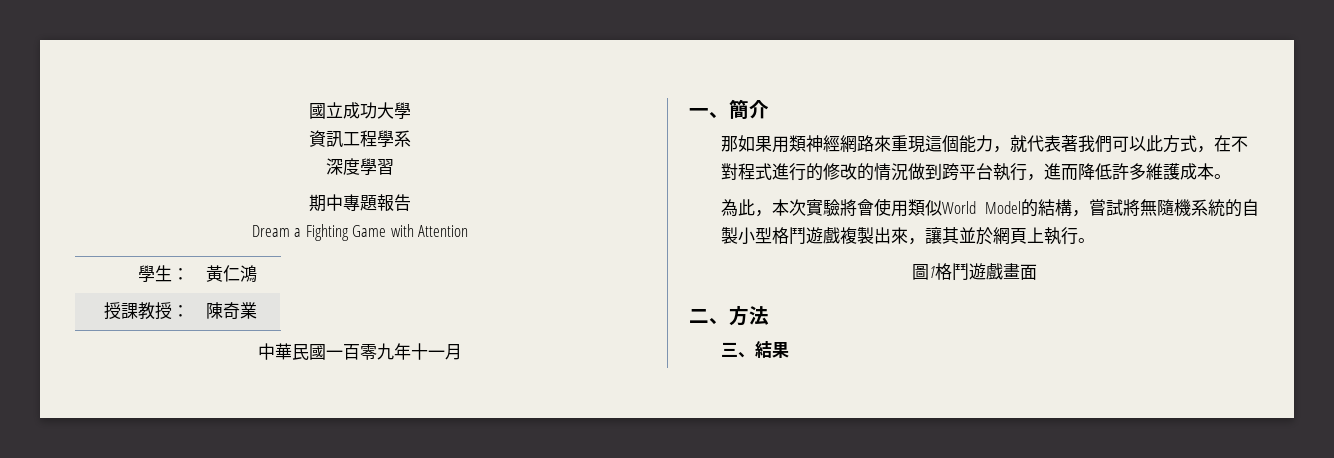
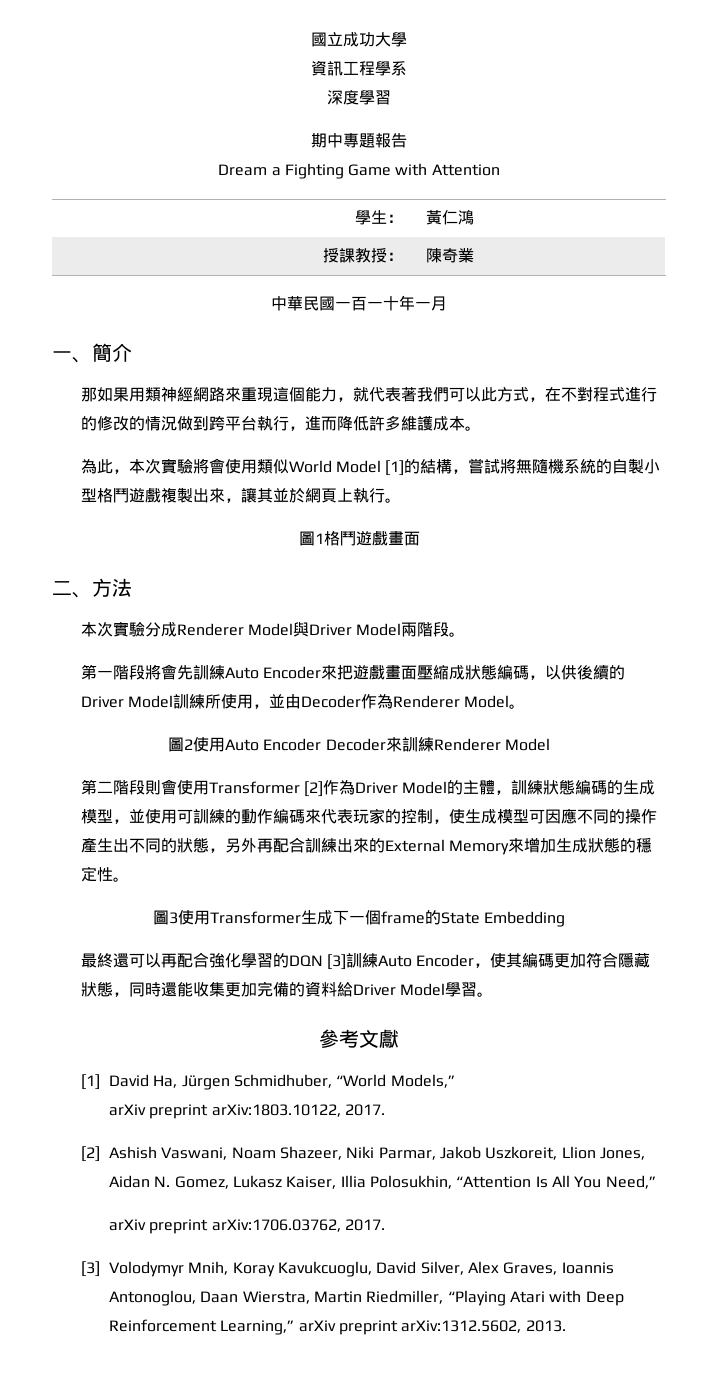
- 中華民國一百零九年十一月
+ 中華民國一百一十年一月
- 為此，本次實驗將會使用類似World Model的結構，嘗試將無隨機系統的自製小型格鬥遊戲複製出來，讓其並於網頁上執行。
+ 為此，本次實驗將會使用類似World Model [1]的結構，嘗試將無隨機系統的自製小型格鬥遊戲複製出來，讓其並於網頁上執行。
- 三、結果
+ 本次實驗分成Renderer Model與Driver Model兩階段。
+ 第一階段將會先訓練Auto Encoder來把遊戲畫面壓縮成狀態編碼，以供後續的Driver Model訓練所使用，並由Decoder作為Renderer Model。
+ 圖2使用Auto Encoder Decoder來訓練Renderer Model
+ 第二階段則會使用Transformer [2]作為Driver Model的主體，訓練狀態編碼的生成模型，並使用可訓練的動作編碼來代表玩家的控制，使生成模型可因應不同的操作產生出不同的狀態，另外再配合訓練出來的External Memory來增加生成狀態的穩定性。
+ 圖3使用Transformer生成下一個frame的State Embedding
+ 最終還可以再配合強化學習的DQN [3]訓練Auto Encoder，使其編碼更加符合隱藏狀態，同時還能收集更加完備的資料給Driver Model學習。
+ 參考文獻
+ [1] David Ha, Jürgen Schmidhuber, “World Models,”
+ arXiv preprint arXiv:1803.10122, 2017.
+ [2] Ashish Vaswani, Noam Shazeer, Niki Parmar, Jakob Uszkoreit, Llion Jones, Aidan N. Gomez, Lukasz Kaiser, Illia Polosukhin, “Attention Is All You Need,”
+ arXiv preprint arXiv:1706.03762, 2017.
+ [3] Volodymyr Mnih, Koray Kavukcuoglu, David Silver, Alex Graves, Ioannis Antonoglou, Daan Wierstra, Martin Riedmiller, “Playing Atari with Deep Reinforcement Learning,” arXiv preprint arXiv:1312.5602, 2013.

